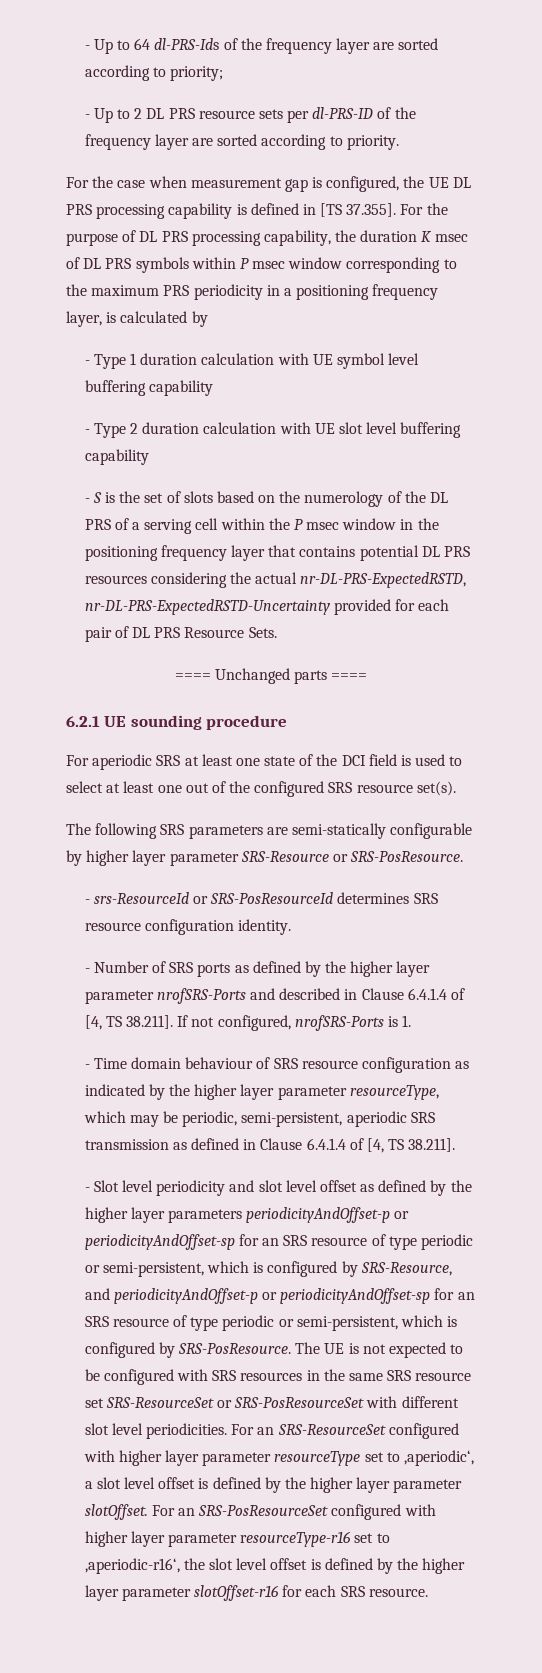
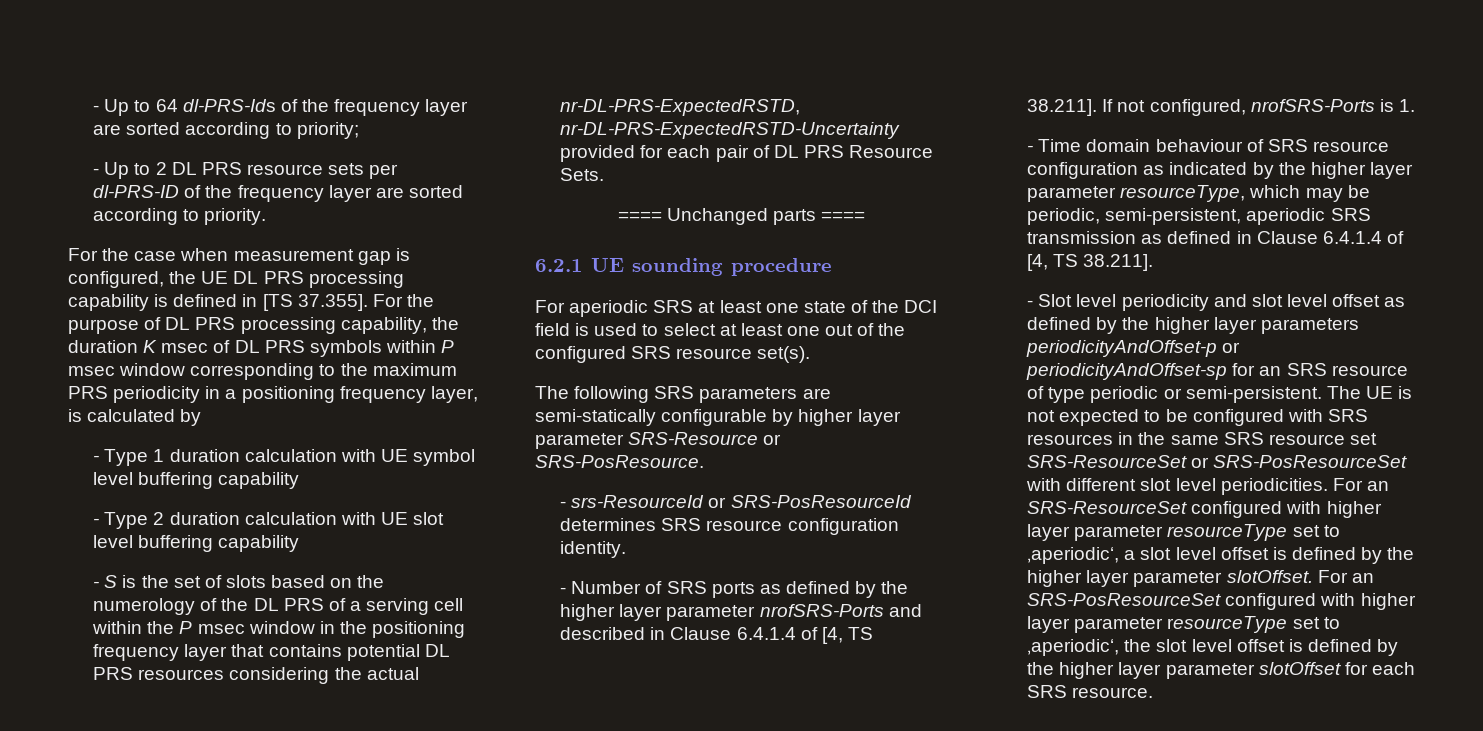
- - Slot level periodicity and slot level offset as defined by the higher layer parameters periodicityAndOffset-p or periodicityAndOffset-sp for an SRS resource of type periodic or semi-persistent, which is configured by SRS-Resource, and periodicityAndOffset-p or periodicityAndOffset-sp for an SRS resource of type periodic or semi-persistent, which is configured by SRS-PosResource.
+ - Slot level periodicity and slot level offset as defined by the higher layer parameters periodicityAndOffset-p or periodicityAndOffset-sp for an SRS resource of type periodic or semi-persistent.
- For an SRS-PosResourceSet configured with higher layer parameter resourceType-r16 set to ‚aperiodic-r16‘, the slot level offset is defined by the higher layer parameter slotOffset-r16 for each SRS resource.
+ For an SRS-PosResourceSet configured with higher layer parameter resourceType set to ‚aperiodic‘, the slot level offset is defined by the higher layer parameter slotOffset for each SRS resource.

